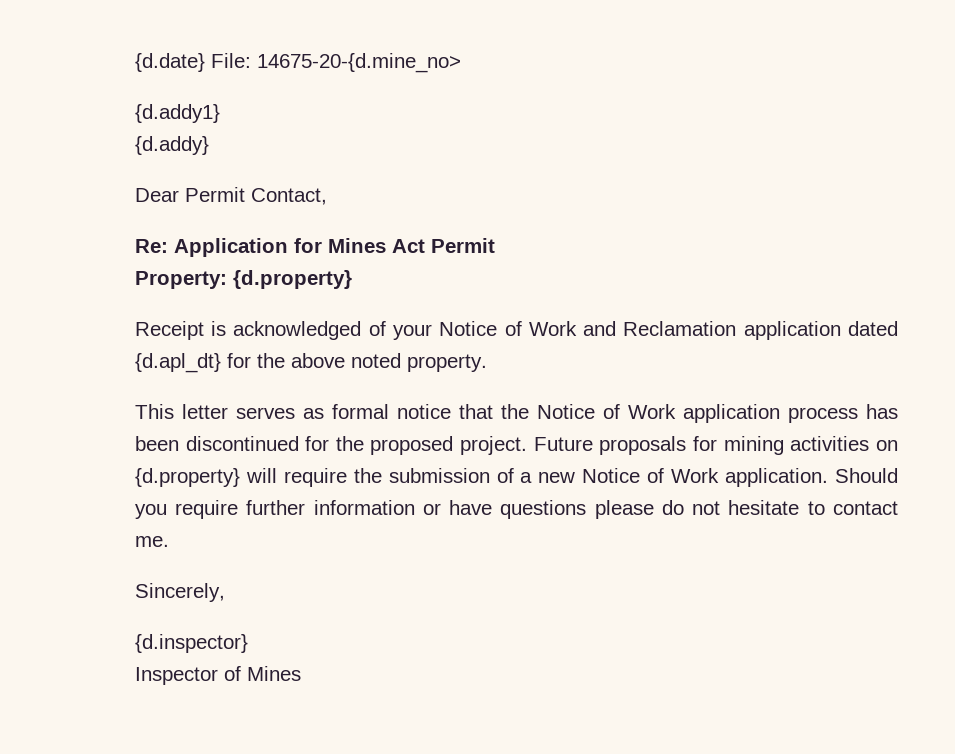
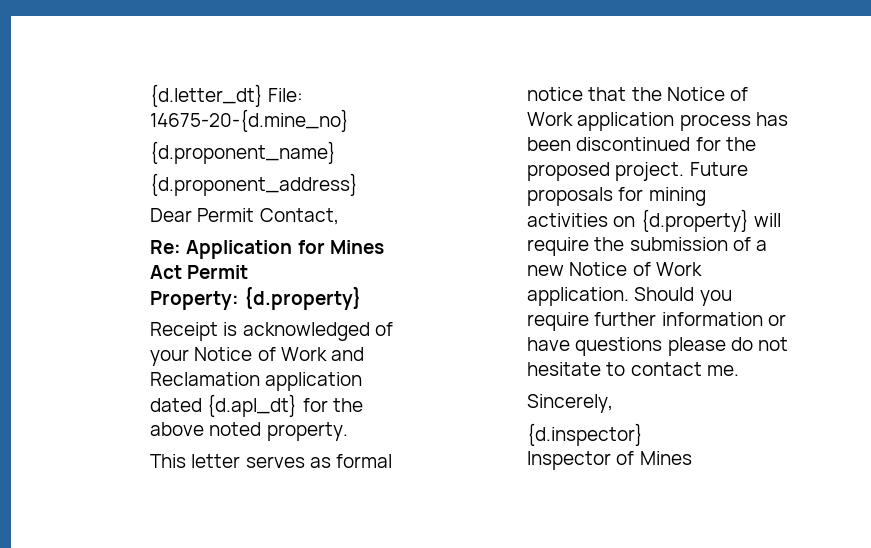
- {d.date} File: 14675-20-{d.mine_no>
- {d.addy1}
- {d.addy}
+ {d.letter_dt} File: 14675-20-{d.mine_no}
+ {d.proponent_name}
+ {d.proponent_address}

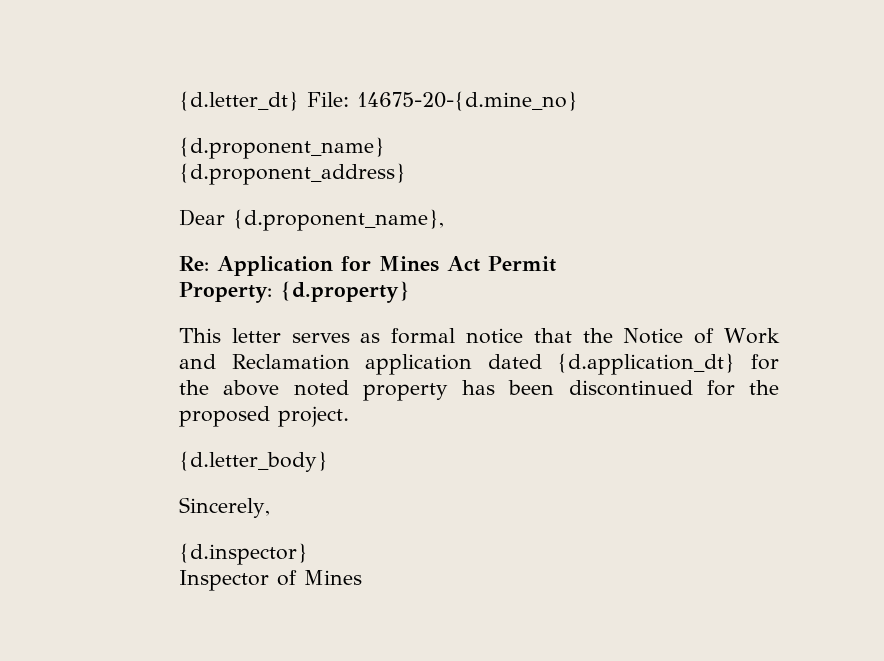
- Dear Permit Contact,
+ Dear {d.proponent_name},
- Receipt is acknowledged of your Notice of Work and Reclamation application dated {d.apl_dt} for the above noted property.
- This letter serves as formal notice that the Notice of Work application process has been discontinued for the proposed project. Future proposals for mining activities on {d.property} will require the submission of a new Notice of Work application. Should you require further information or have questions please do not hesitate to contact me.
+ This letter serves as formal notice that the Notice of Work and Reclamation application dated {d.application_dt} for the above noted property has been discontinued for the proposed project.
+ {d.letter_body}

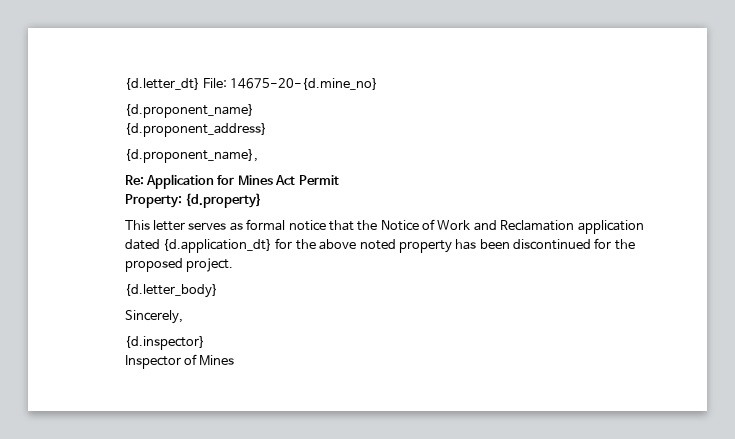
- Dear {d.proponent_name},
+ {d.proponent_name},

